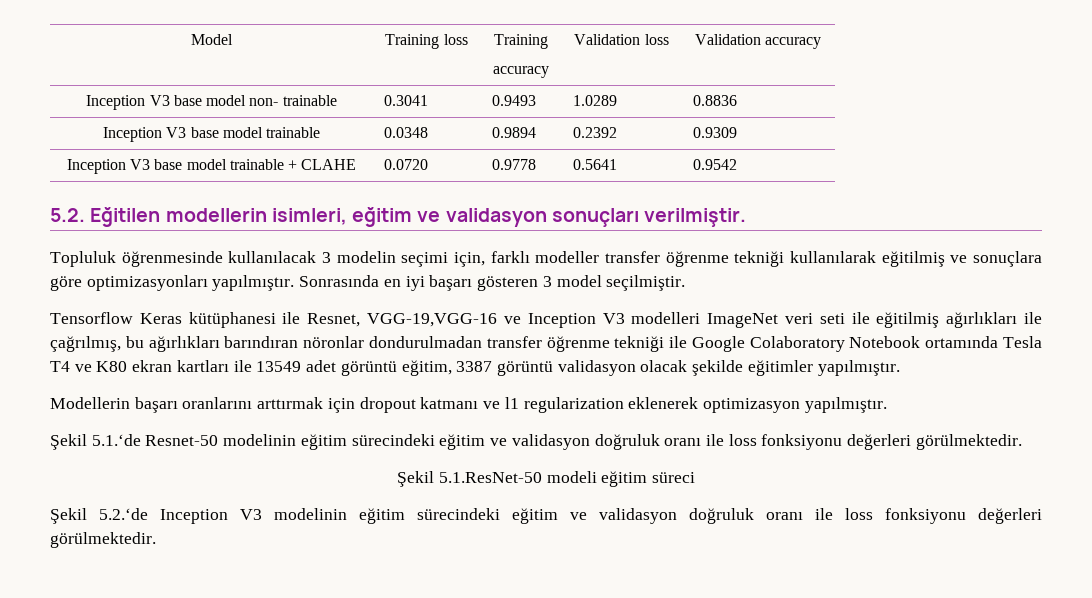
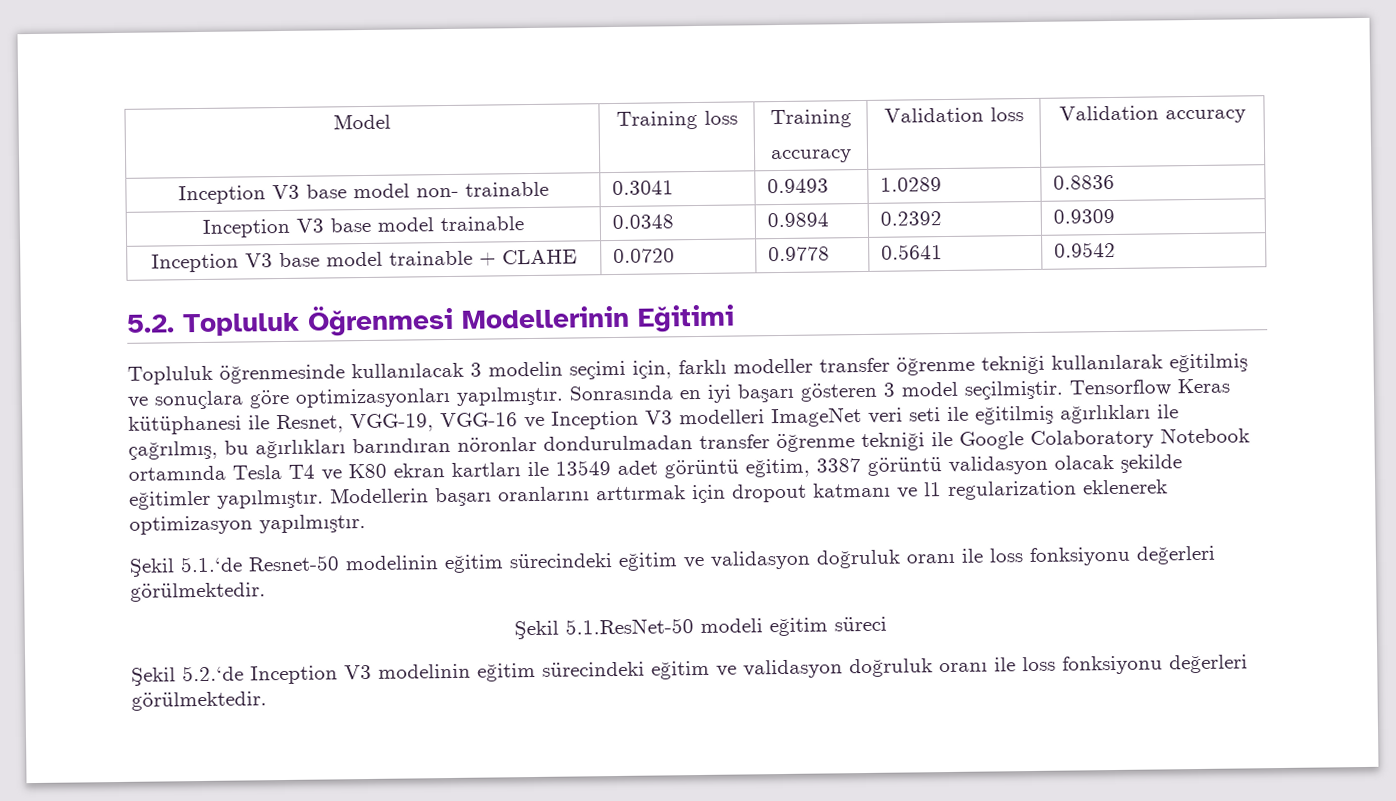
- 5.2. Eğitilen modellerin isimleri, eğitim ve validasyon sonuçları verilmiştir.
+ 5.2. Topluluk Öğrenmesi Modellerinin Eğitimi
- Sonrasında en iyi başarı gösteren 3 model seçilmiştir.
- Tensorflow Keras kütüphanesi ile Resnet, VGG-19,VGG-16 ve Inception V3 modelleri ImageNet veri seti ile eğitilmiş ağırlıkları ile çağrılmış, bu ağırlıkları barındıran nöronlar dondurulmadan transfer öğrenme tekniği ile Google Colaboratory Notebook ortamında Tesla T4 ve K80 ekran kartları ile 13549 adet görüntü eğitim, 3387 görüntü validasyon olacak şekilde eğitimler yapılmıştır.
- Modellerin başarı oranlarını arttırmak için dropout katmanı ve l1 regularization eklenerek optimizasyon yapılmıştır.
+ Sonrasında en iyi başarı gösteren 3 model seçilmiştir. Tensorflow Keras kütüphanesi ile Resnet, VGG-19, VGG-16 ve Inception V3 modelleri ImageNet veri seti ile eğitilmiş ağırlıkları ile çağrılmış, bu ağırlıkları barındıran nöronlar dondurulmadan transfer öğrenme tekniği ile Google Colaboratory Notebook ortamında Tesla T4 ve K80 ekran kartları ile 13549 adet görüntü eğitim, 3387 görüntü validasyon olacak şekilde eğitimler yapılmıştır. Modellerin başarı oranlarını arttırmak için dropout katmanı ve l1 regularization eklenerek optimizasyon yapılmıştır.

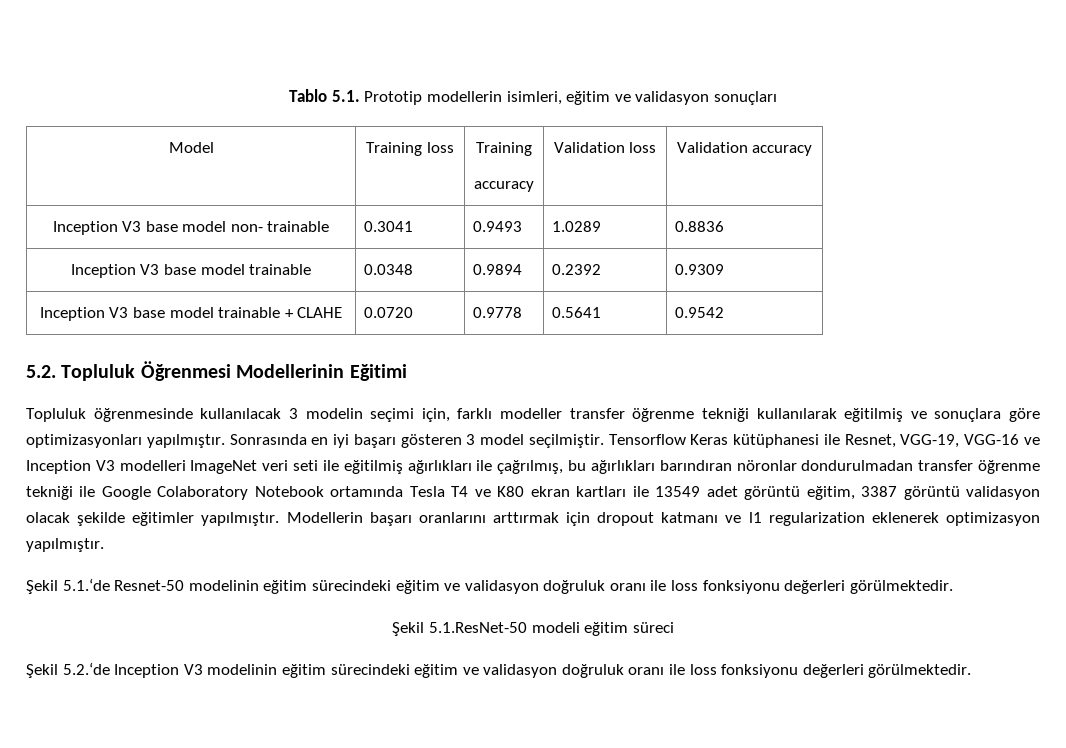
+ Tablo 5.1. Prototip modellerin isimleri, eğitim ve validasyon sonuçları

